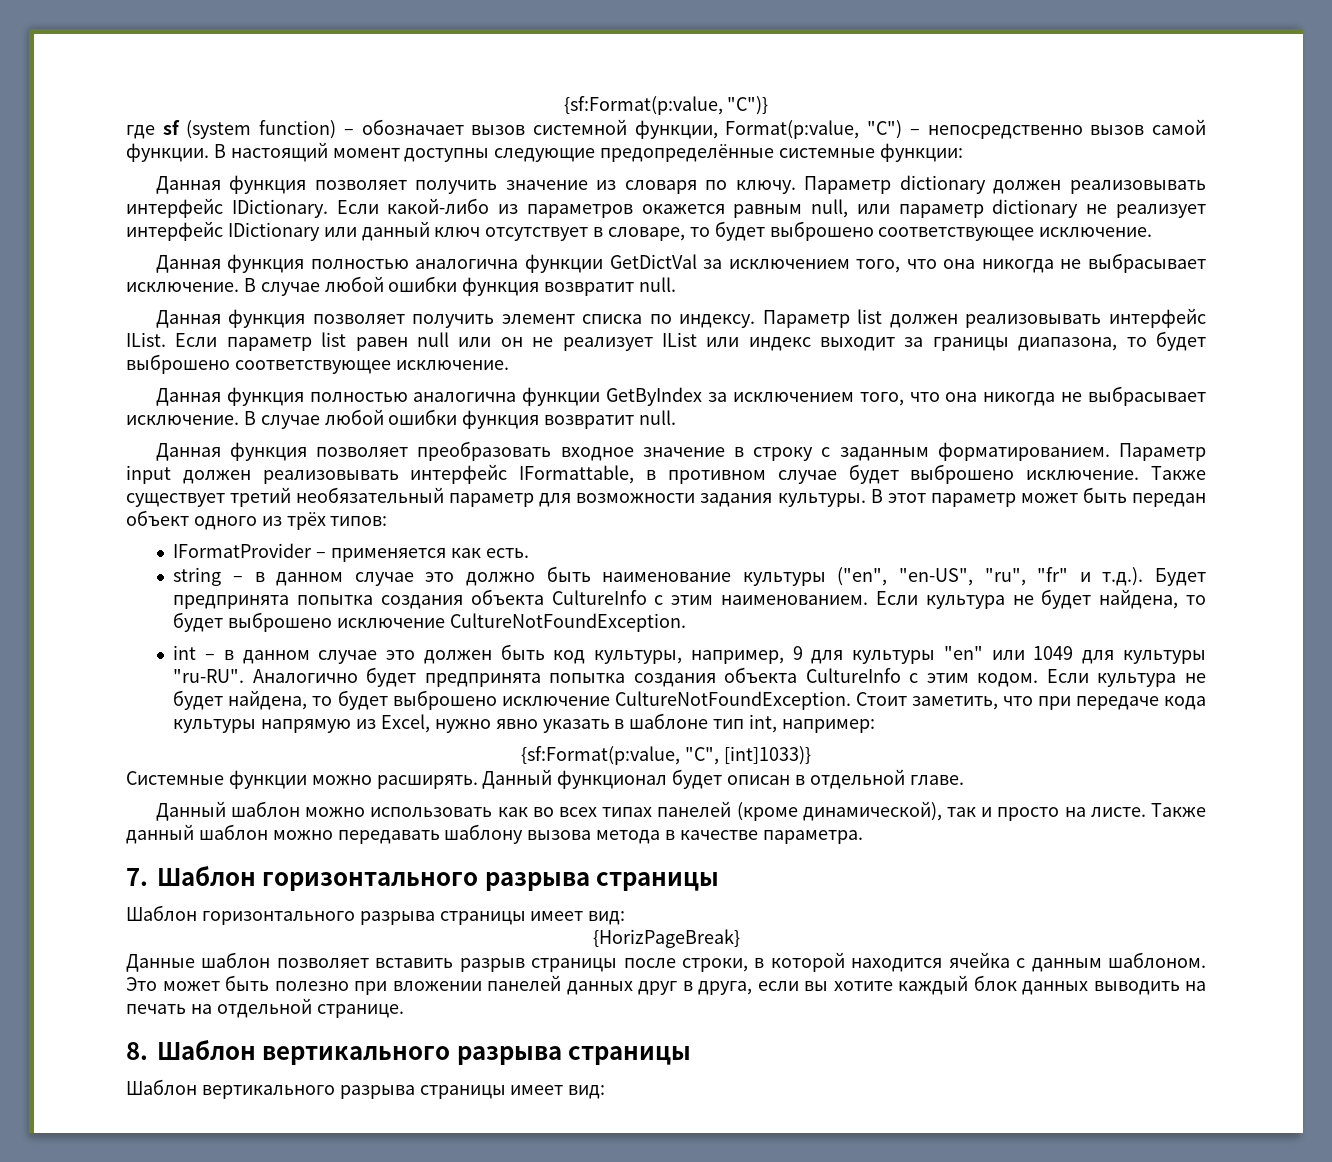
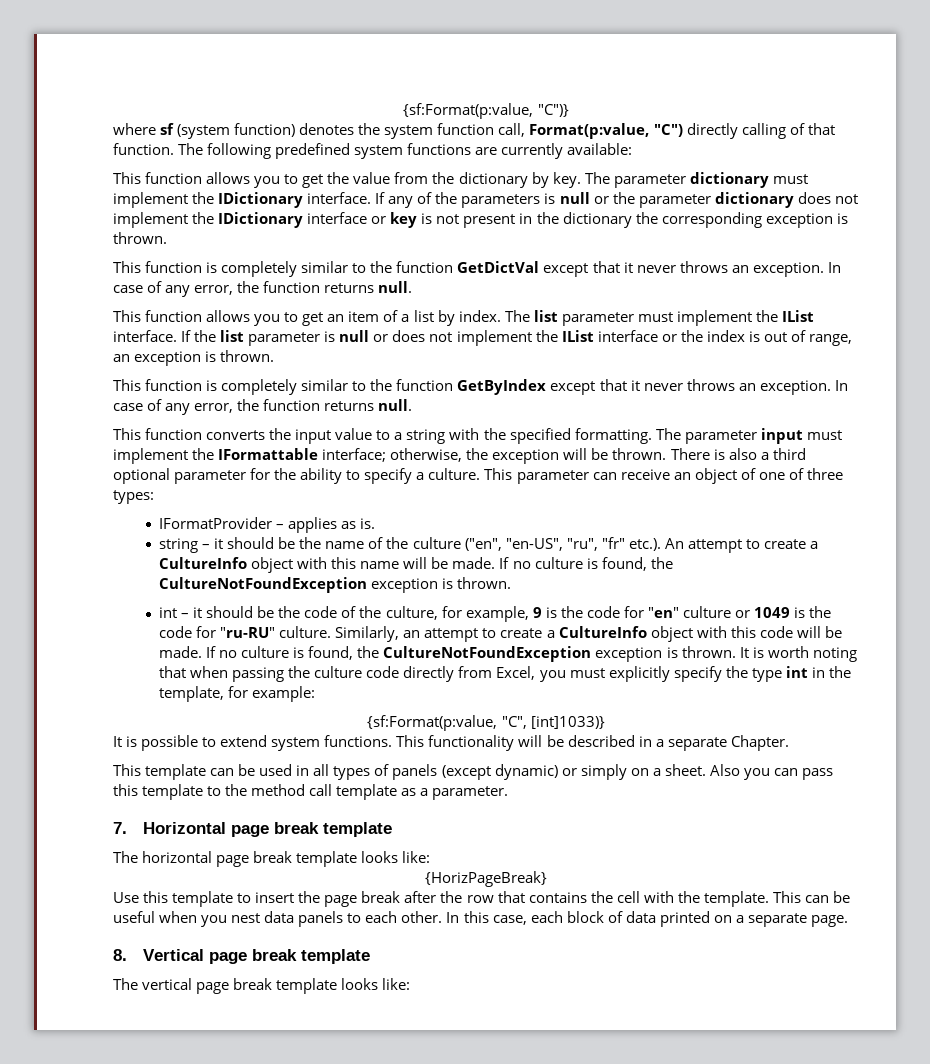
- где sf (system function) – обозначает вызов системной функции, Format(p:value, "C") – непосредственно вызов самой функции. В настоящий момент доступны следующие предопределённые системные функции:
- Данная функция позволяет получить значение из словаря по ключу. Параметр dictionary должен реализовывать интерфейс IDictionary. Если какой-либо из параметров окажется равным null, или параметр dictionary не реализует интерфейс IDictionary или данный ключ отсутствует в словаре, то будет выброшено соответствующее исключение.
- Данная функция полностью аналогична функции GetDictVal за исключением того, что она никогда не выбрасывает исключение. В случае любой ошибки функция возвратит null.
- Данная функция позволяет получить элемент списка по индексу. Параметр list должен реализовывать интерфейс IList. Если параметр list равен null или он не реализует IList или индекс выходит за границы диапазона, то будет выброшено соответствующее исключение.
- Данная функция полностью аналогична функции GetByIndex за исключением того, что она никогда не выбрасывает исключение. В случае любой ошибки функция возвратит null.
- Данная функция позволяет преобразовать входное значение в строку с заданным форматированием. Параметр input должен реализовывать интерфейс IFormattable, в противном случае будет выброшено исключение. Также существует третий необязательный параметр для возможности задания культуры. В этот параметр может быть передан объект одного из трёх типов:
+ where sf (system function) denotes the system function call, Format(p:value, "C") directly calling of that function. The following predefined system functions are currently available:
+ This function allows you to get the value from the dictionary by key. The parameter dictionary must implement the IDictionary interface. If any of the parameters is null or the parameter dictionary does not implement the IDictionary interface or key is not present in the dictionary the corresponding exception is thrown.
+ This function is completely similar to the function GetDictVal except that it never throws an exception. In case of any error, the function returns null.
+ This function allows you to get an item of a list by index. The list parameter must implement the IList interface. If the list parameter is null or does not implement the IList interface or the index is out of range, an exception is thrown.
+ This function is completely similar to the function GetByIndex except that it never throws an exception. In case of any error, the function returns null.
+ This function converts the input value to a string with the specified formatting. The parameter input must implement the IFormattable interface; otherwise, the exception will be thrown. There is also a third optional parameter for the ability to specify a culture. This parameter can receive an object of one of three types:
- IFormatProvider – применяется как есть.
+ IFormatProvider – applies as is.
- string – в данном случае это должно быть наименование культуры ("en", "en-US", "ru", "fr" и т.д.). Будет предпринята попытка создания объекта CultureInfo с этим наименованием. Если культура не будет найдена, то будет выброшено исключение CultureNotFoundException.
- int – в данном случае это должен быть код культуры, например, 9 для культуры "en" или 1049 для культуры "ru-RU". Аналогично будет предпринята попытка создания объекта CultureInfo с этим кодом. Если культура не будет найдена, то будет выброшено исключение CultureNotFoundException. Стоит заметить, что при передаче кода культуры напрямую из Excel, нужно явно указать в шаблоне тип int, например:
+ string – it should be the name of the culture ("en", "en-US", "ru", "fr" etc.). An attempt to create a CultureInfo object with this name will be made. If no culture is found, the CultureNotFoundException exception is thrown.
+ int – it should be the code of the culture, for example, 9 is the code for "en" culture or 1049 is the code for "ru-RU" culture. Similarly, an attempt to create a CultureInfo object with this code will be made. If no culture is found, the CultureNotFoundException exception is thrown. It is worth noting that when passing the culture code directly from Excel, you must explicitly specify the type int in the template, for example:
  {sf:Format(p:value, "C", [int]1033)}
- Системные функции можно расширять. Данный функционал будет описан в отдельной главе.
- Данный шаблон можно использовать как во всех типах панелей (кроме динамической), так и просто на листе. Также данный шаблон можно передавать шаблону вызова метода в качестве параметра.
- 7. Шаблон горизонтального разрыва страницы
- Шаблон горизонтального разрыва страницы имеет вид:
+ It is possible to extend system functions. This functionality will be described in a separate Chapter.
+ This template can be used in all types of panels (except dynamic) or simply on a sheet. Also you can pass this template to the method call template as a parameter.
+ 7. Horizontal page break template
+ The horizontal page break template looks like:
  {HorizPageBreak}
- Данные шаблон позволяет вставить разрыв страницы после строки, в которой находится ячейка с данным шаблоном. Это может быть полезно при вложении панелей данных друг в друга, если вы хотите каждый блок данных выводить на печать на отдельной странице.
- 8. Шаблон вертикального разрыва страницы
- Шаблон вертикального разрыва страницы имеет вид:
+ Use this template to insert the page break after the row that contains the cell with the template. This can be useful when you nest data panels to each other. In this case, each block of data printed on a separate page.
+ 8. Vertical page break template
+ The vertical page break template looks like:

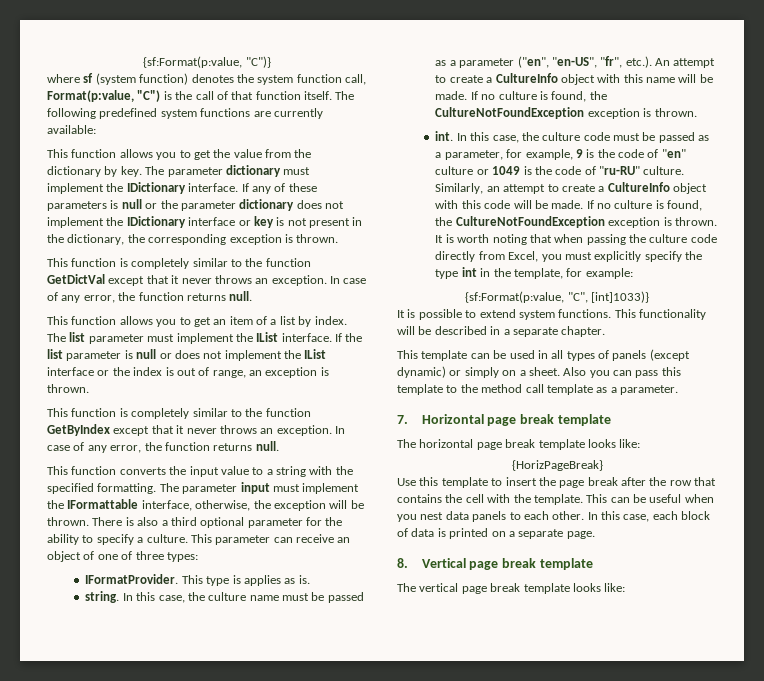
- where sf (system function) denotes the system function call, Format(p:value, "C") directly calling of that function.
+ where sf (system function) denotes the system function call, Format(p:value, "C") is the call of that function itself.
- If any of the parameters is null or the parameter dictionary does not implement the IDictionary interface or key is not present in the dictionary the corresponding exception is thrown.
+ If any of these parameters is null or the parameter dictionary does not implement the IDictionary interface or key is not present in the dictionary, the corresponding exception is thrown.
- The parameter input must implement the IFormattable interface; otherwise, the exception will be thrown.
+ The parameter input must implement the IFormattable interface, otherwise, the exception will be thrown.
- IFormatProvider – applies as is.
+ IFormatProvider. This type is applies as is.
- string – it should be the name of the culture ("en", "en-US", "ru", "fr" etc.). An attempt to create a CultureInfo object with this name will be made.
+ string. In this case, the culture name must be passed as a parameter ("en", "en-US", "fr", etc.). An attempt to create a CultureInfo object with this name will be made.
- int – it should be the code of the culture, for example, 9 is the code for "en" culture or 1049 is the code for "ru-RU" culture.
+ int. In this case, the culture code must be passed as a parameter, for example, 9 is the code of "en" culture or 1049 is the code of "ru-RU" culture.
- This functionality will be described in a separate Chapter.
+ This functionality will be described in a separate chapter.
- In this case, each block of data printed on a separate page.
+ In this case, each block of data is printed on a separate page.

